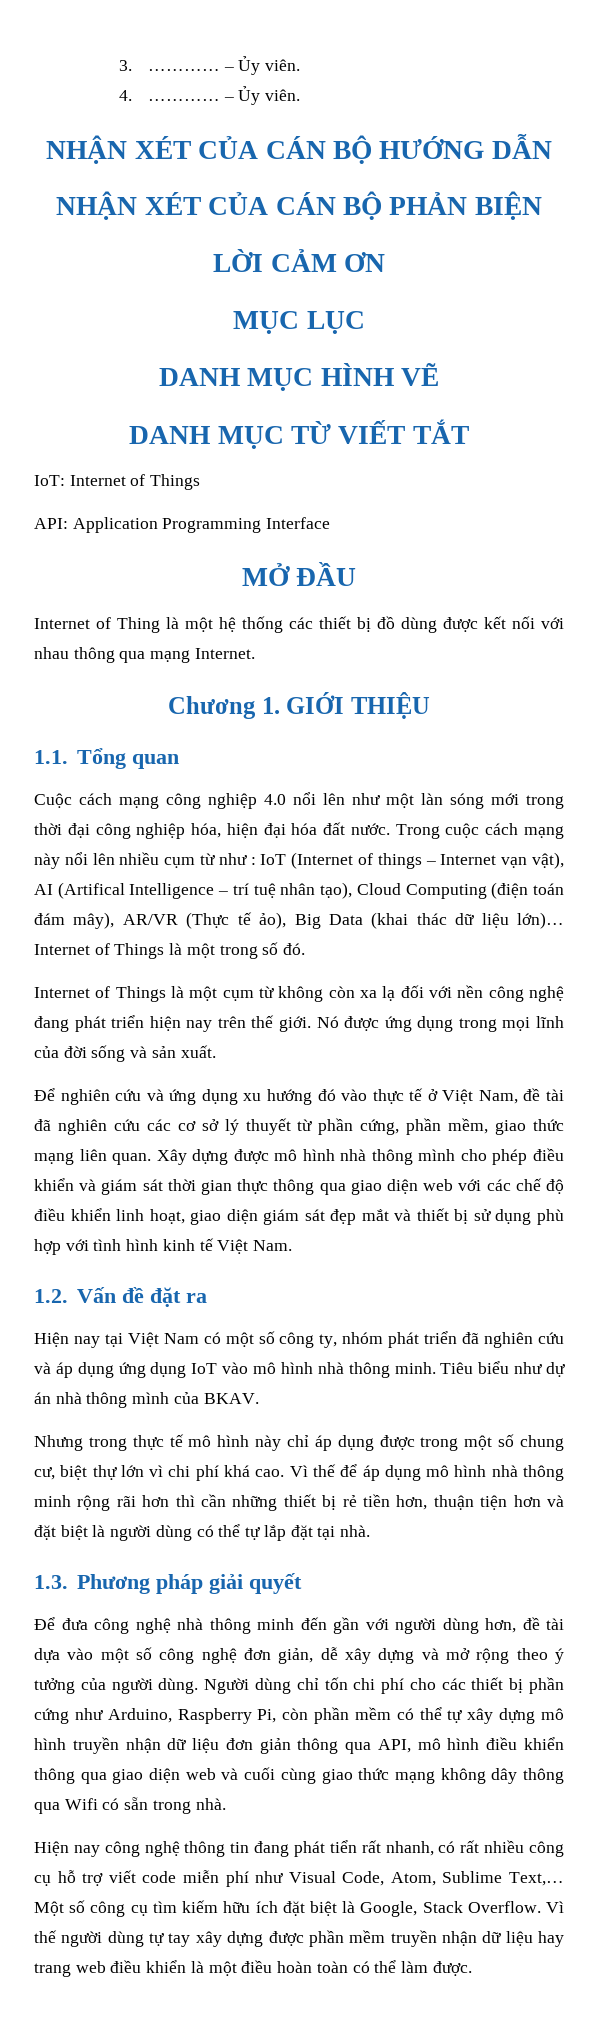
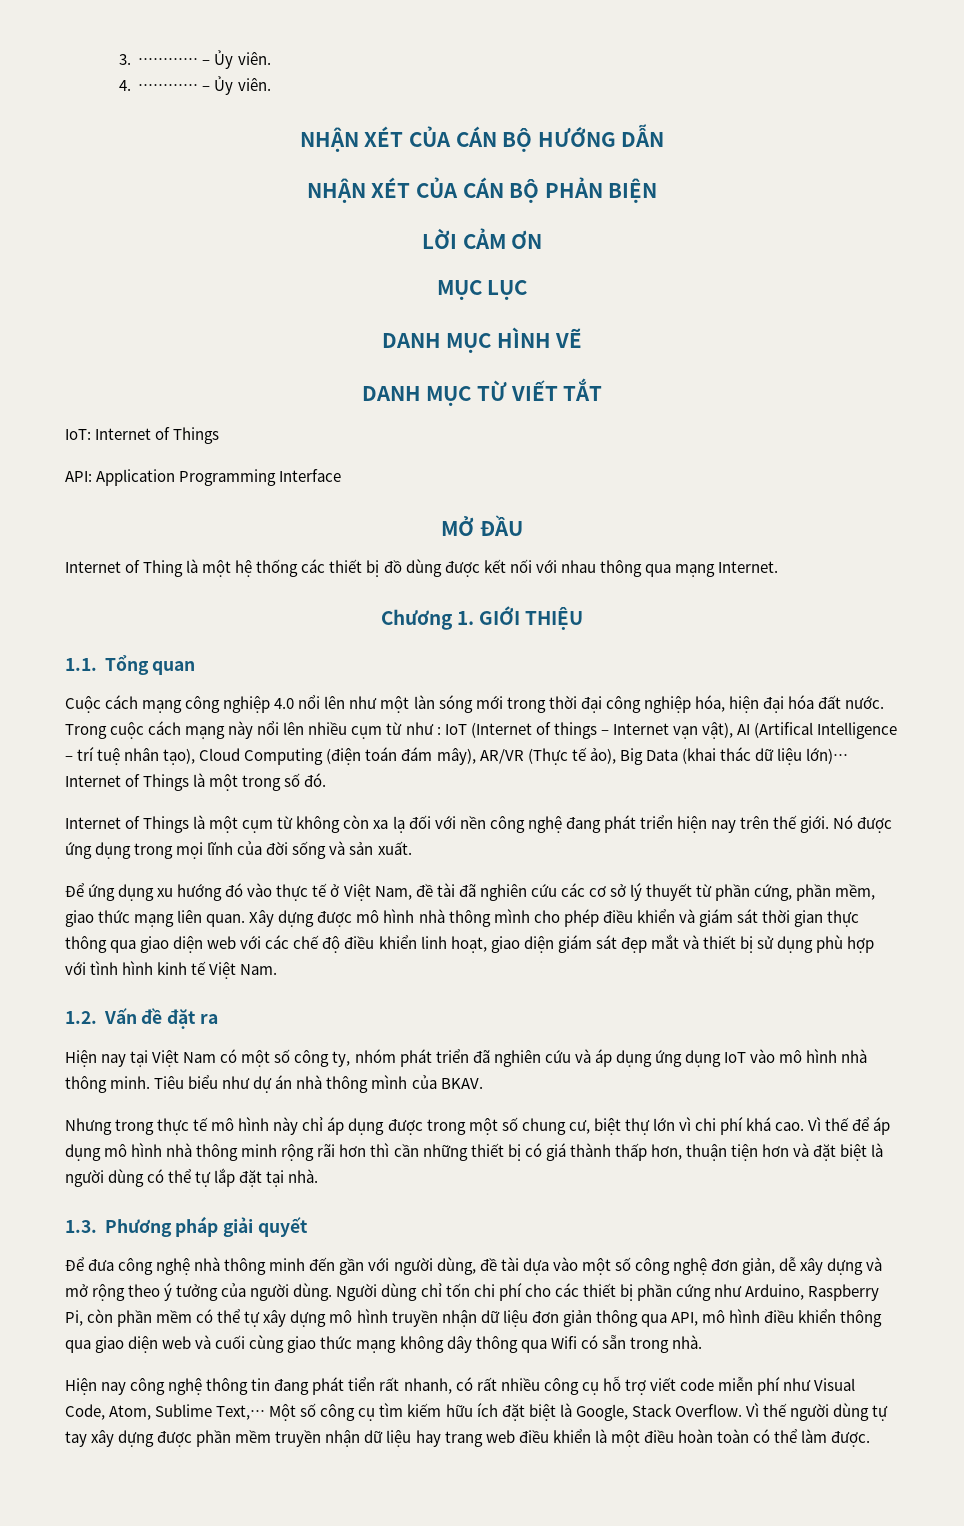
- Để nghiên cứu và ứng dụng xu hướng đó vào thực tế ở Việt Nam, đề tài đã nghiên cứu các cơ sở lý thuyết từ phần cứng, phần mềm, giao thức mạng liên quan.
+ Để ứng dụng xu hướng đó vào thực tế ở Việt Nam, đề tài đã nghiên cứu các cơ sở lý thuyết từ phần cứng, phần mềm, giao thức mạng liên quan.
- Vì thế để áp dụng mô hình nhà thông minh rộng rãi hơn thì cần những thiết bị rẻ tiền hơn, thuận tiện hơn và đặt biệt là người dùng có thể tự lắp đặt tại nhà.
+ Vì thế để áp dụng mô hình nhà thông minh rộng rãi hơn thì cần những thiết bị có giá thành thấp hơn, thuận tiện hơn và đặt biệt là người dùng có thể tự lắp đặt tại nhà.
- Để đưa công nghệ nhà thông minh đến gần với người dùng hơn, đề tài dựa vào một số công nghệ đơn giản, dễ xây dựng và mở rộng theo ý tưởng của người dùng.
+ Để đưa công nghệ nhà thông minh đến gần với người dùng, đề tài dựa vào một số công nghệ đơn giản, dễ xây dựng và mở rộng theo ý tưởng của người dùng.

